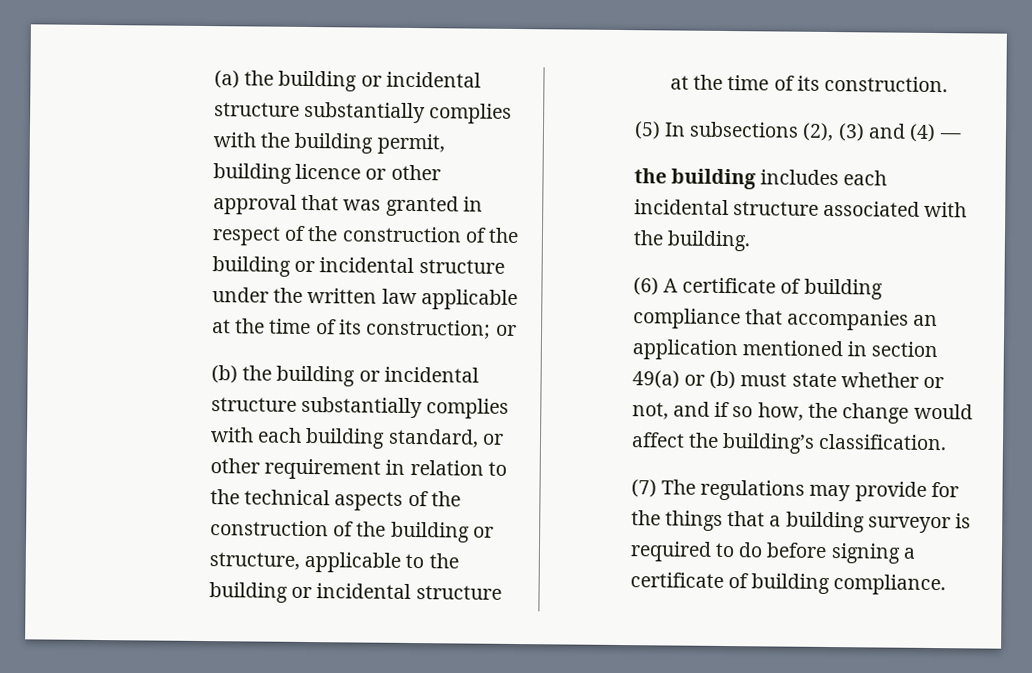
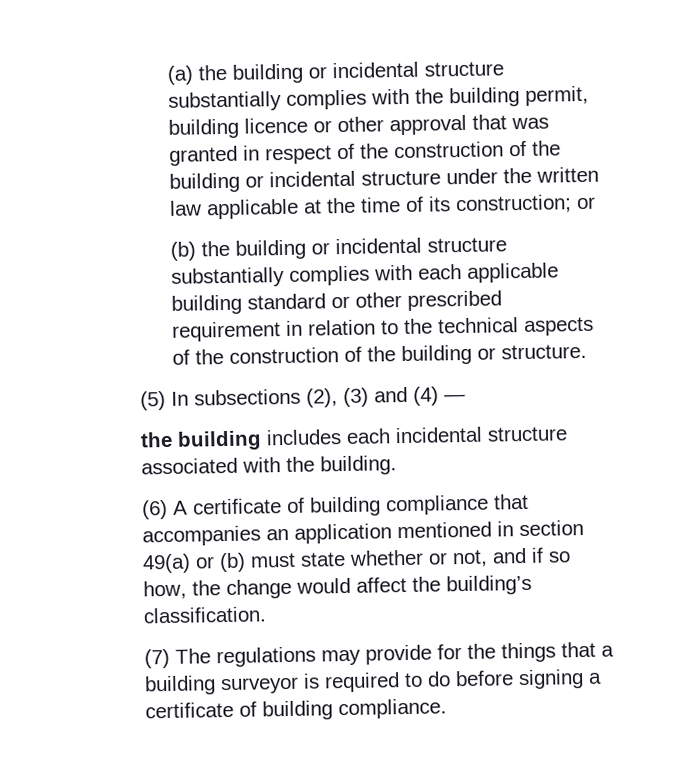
- (b) the building or incidental structure substantially complies with each building standard, or other requirement in relation to the technical aspects of the construction of the building or structure, applicable to the building or incidental structure at the time of its construction.
+ (b) the building or incidental structure substantially complies with each applicable building standard or other prescribed requirement in relation to the technical aspects of the construction of the building or structure.

